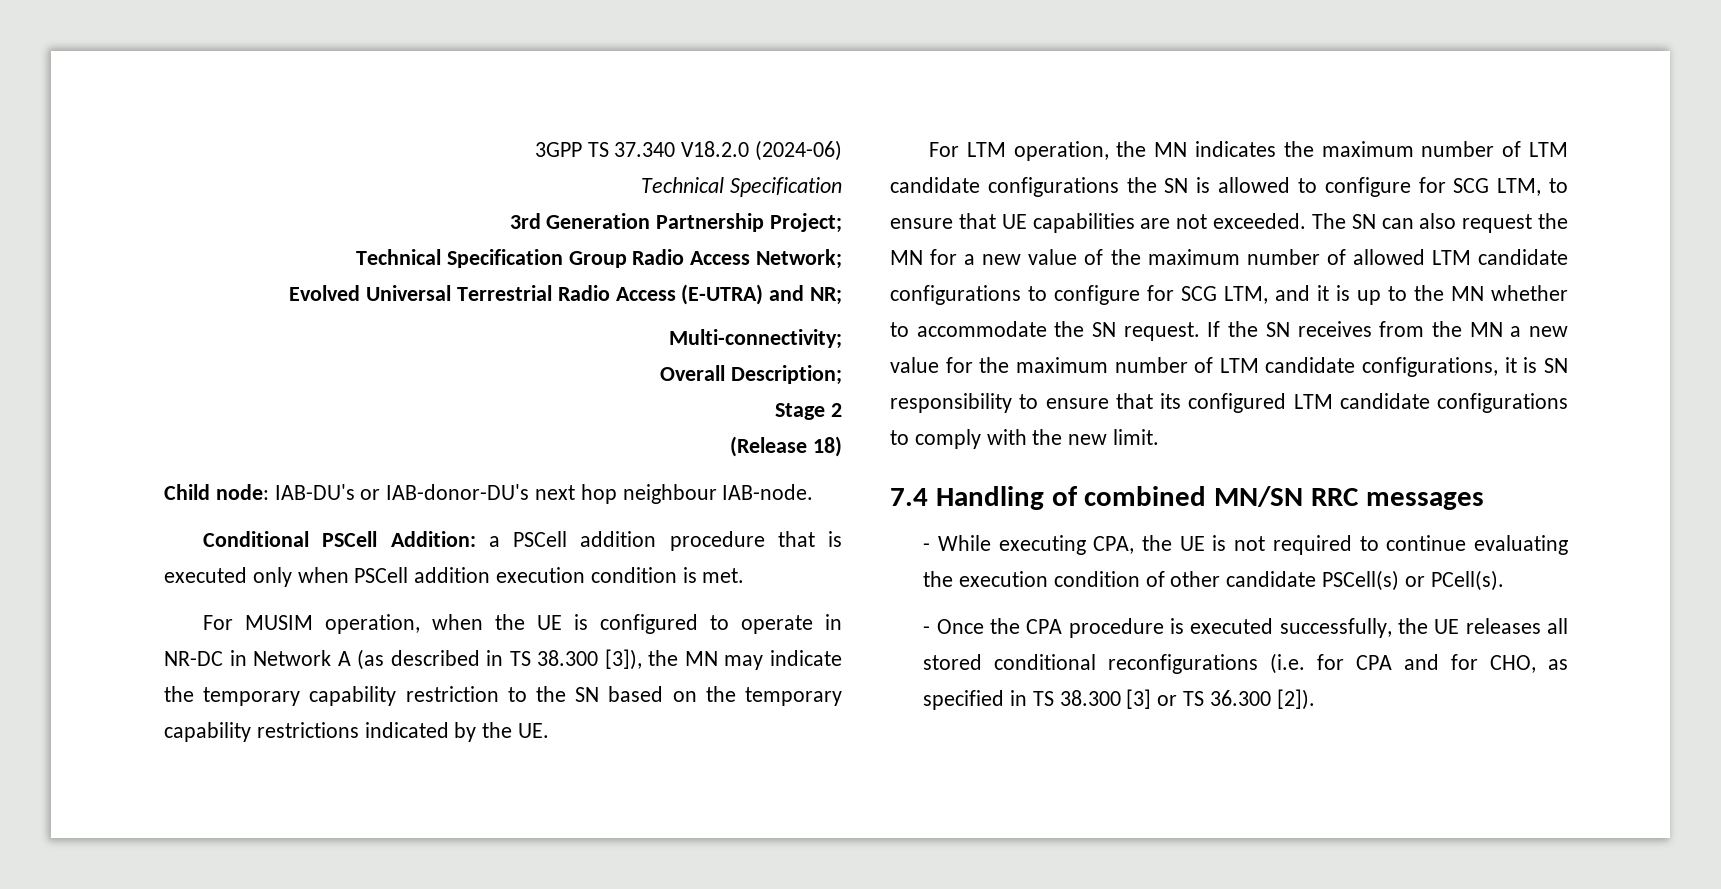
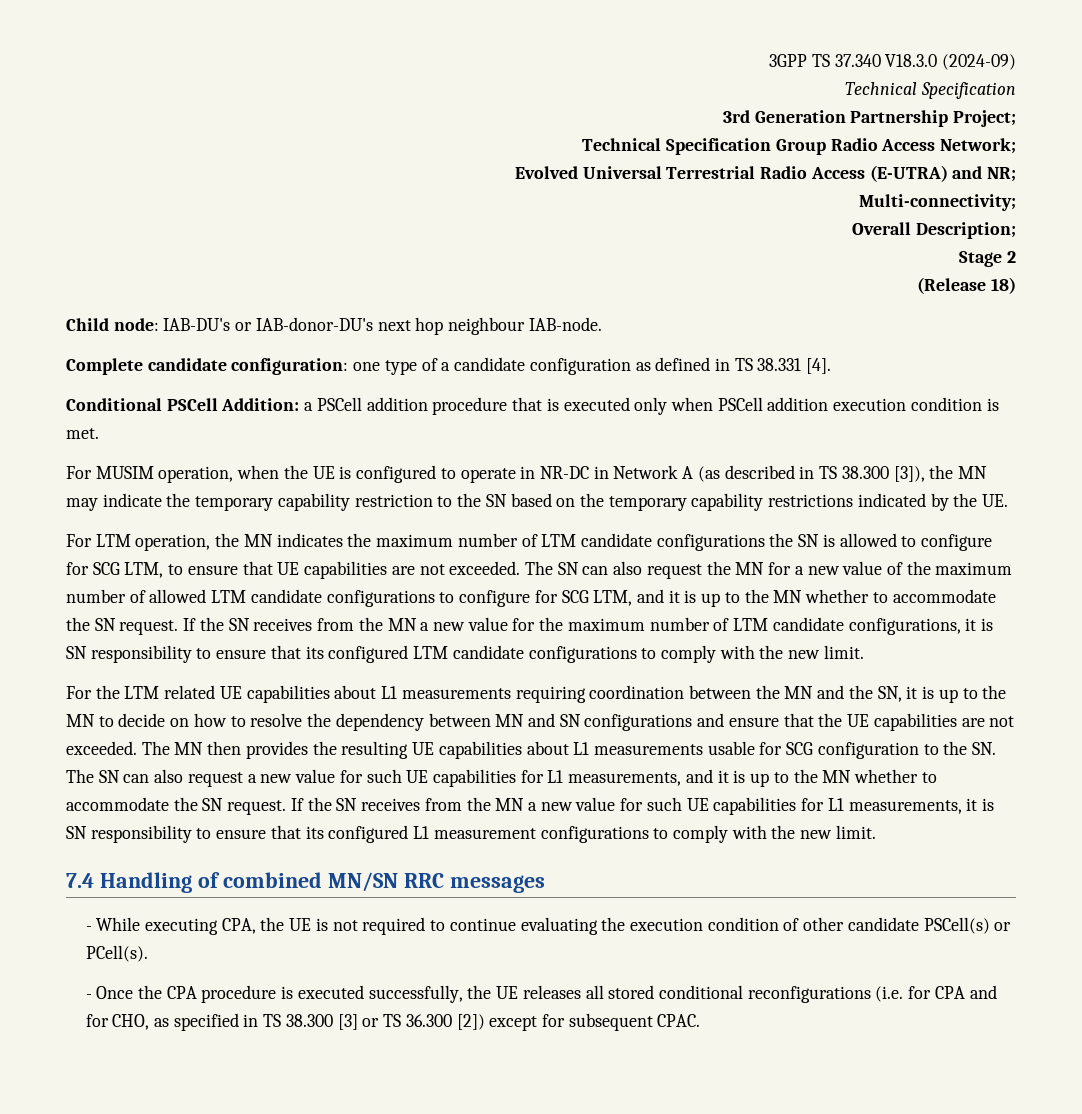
- 3GPP TS 37.340 V18.2.0 (2024-06)
+ 3GPP TS 37.340 V18.3.0 (2024-09)
+ Complete candidate configuration: one type of a candidate configuration as defined in TS 38.331 [4].
+ For the LTM related UE capabilities about L1 measurements requiring coordination between the MN and the SN, it is up to the MN to decide on how to resolve the dependency between MN and SN configurations and ensure that the UE capabilities are not exceeded. The MN then provides the resulting UE capabilities about L1 measurements usable for SCG configuration to the SN. The SN can also request a new value for such UE capabilities for L1 measurements, and it is up to the MN whether to accommodate the SN request. If the SN receives from the MN a new value for such UE capabilities for L1 measurements, it is SN responsibility to ensure that its configured L1 measurement configurations to comply with the new limit.
- - Once the CPA procedure is executed successfully, the UE releases all stored conditional reconfigurations (i.e. for CPA and for CHO, as specified in TS 38.300 [3] or TS 36.300 [2]).
+ - Once the CPA procedure is executed successfully, the UE releases all stored conditional reconfigurations (i.e. for CPA and for CHO, as specified in TS 38.300 [3] or TS 36.300 [2]) except for subsequent CPAC.

